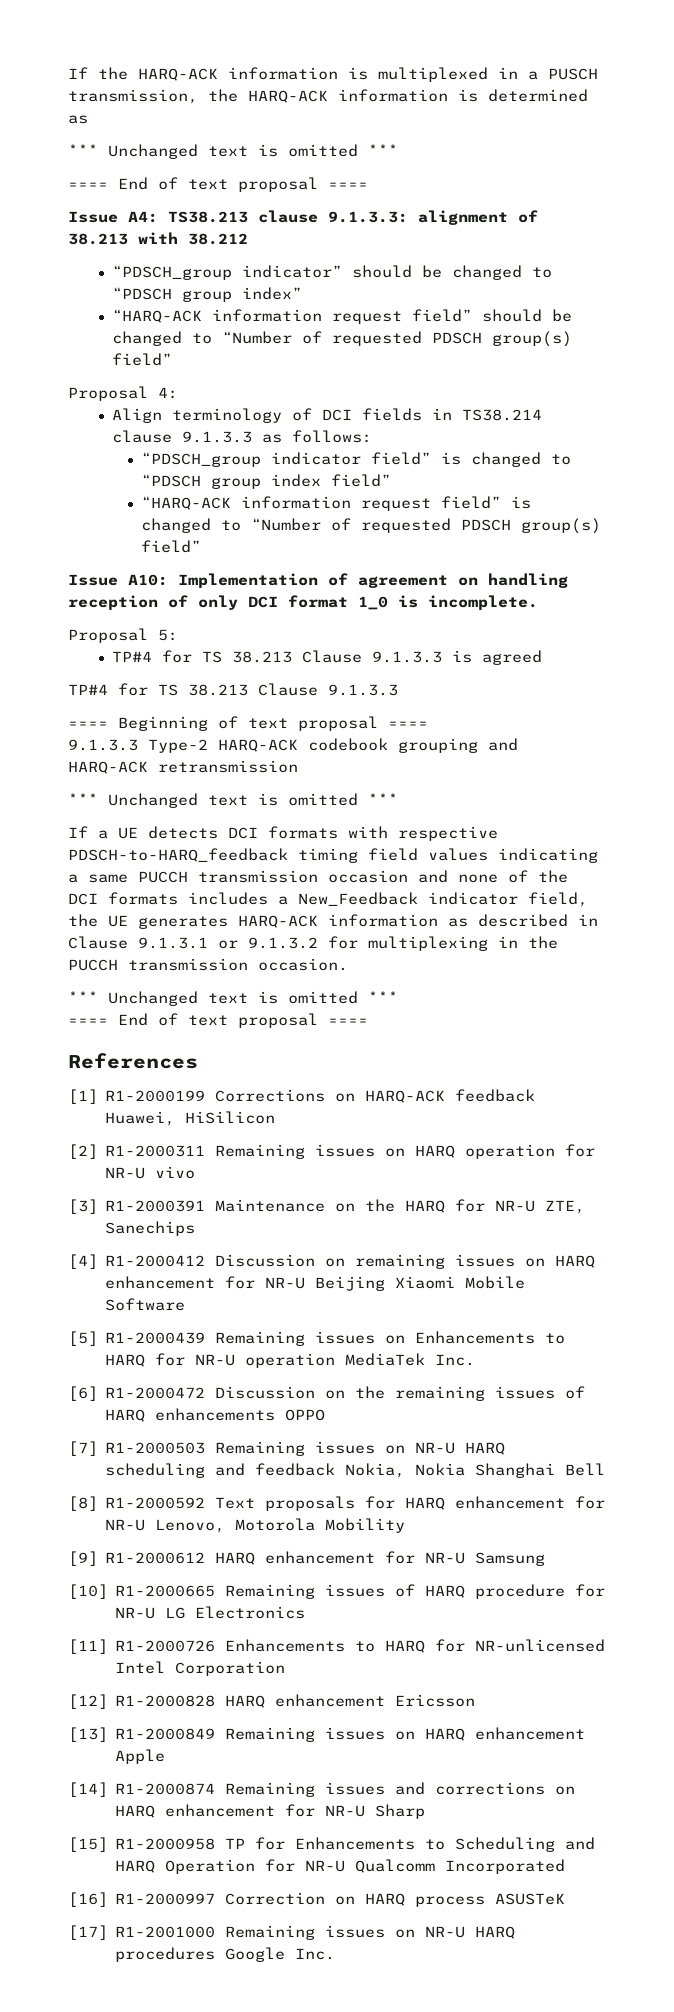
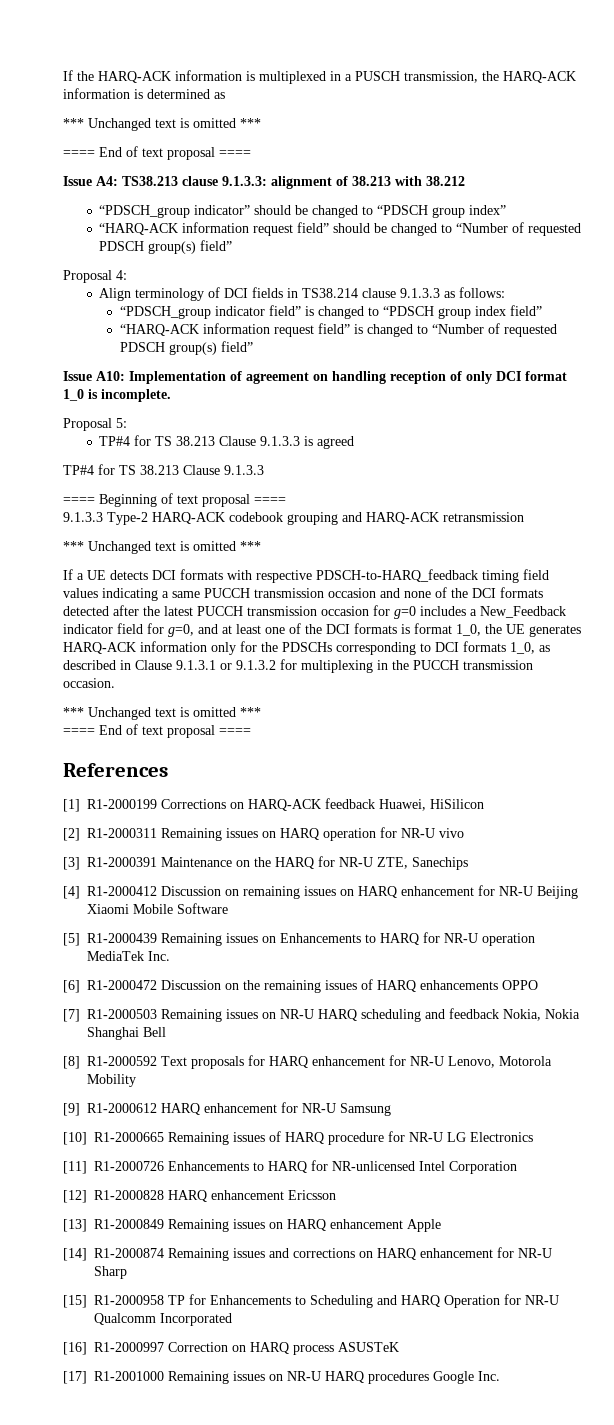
- If a UE detects DCI formats with respective PDSCH-to-HARQ_feedback timing field values indicating a same PUCCH transmission occasion and none of the DCI formats includes a New_Feedback indicator field, the UE generates HARQ-ACK information as described in Clause 9.1.3.1 or 9.1.3.2 for multiplexing in the PUCCH transmission occasion.
+ If a UE detects DCI formats with respective PDSCH-to-HARQ_feedback timing field values indicating a same PUCCH transmission occasion and none of the DCI formats detected after the latest PUCCH transmission occasion for g=0 includes a New_Feedback indicator field for g=0, and at least one of the DCI formats is format 1_0, the UE generates HARQ-ACK information only for the PDSCHs corresponding to DCI formats 1_0, as described in Clause 9.1.3.1 or 9.1.3.2 for multiplexing in the PUCCH transmission occasion.

